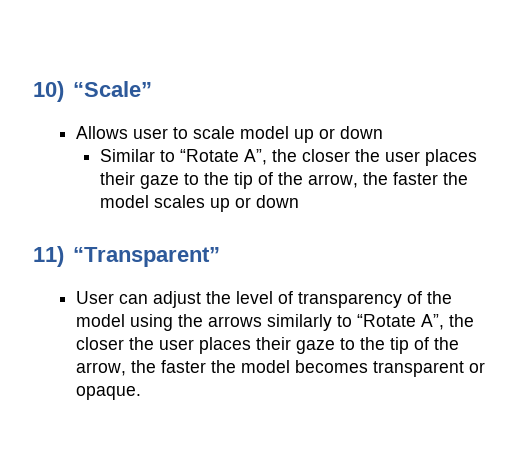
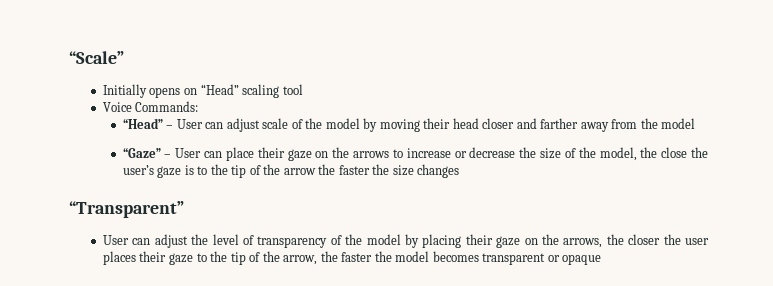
- 10) “Scale”
+ “Scale”
- Allows user to scale model up or down
- Similar to “Rotate A”, the closer the user places their gaze to the tip of the arrow, the faster the model scales up or down
- 11) “Transparent”
+ Initially opens on “Head” scaling tool
+ Voice Commands:
+ “Head” – User can adjust scale of the model by moving their head closer and farther away from the model
+ “Gaze” – User can place their gaze on the arrows to increase or decrease the size of the model, the close the user’s gaze is to the tip of the arrow the faster the size changes
+ “Transparent”
- User can adjust the level of transparency of the model using the arrows similarly to “Rotate A”, the closer the user places their gaze to the tip of the arrow, the faster the model becomes transparent or opaque.
+ User can adjust the level of transparency of the model by placing their gaze on the arrows, the closer the user places their gaze to the tip of the arrow, the faster the model becomes transparent or opaque

